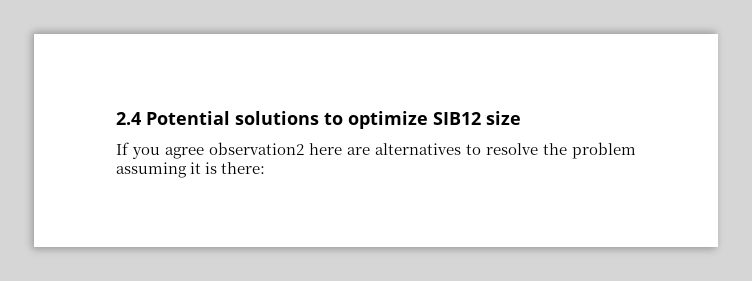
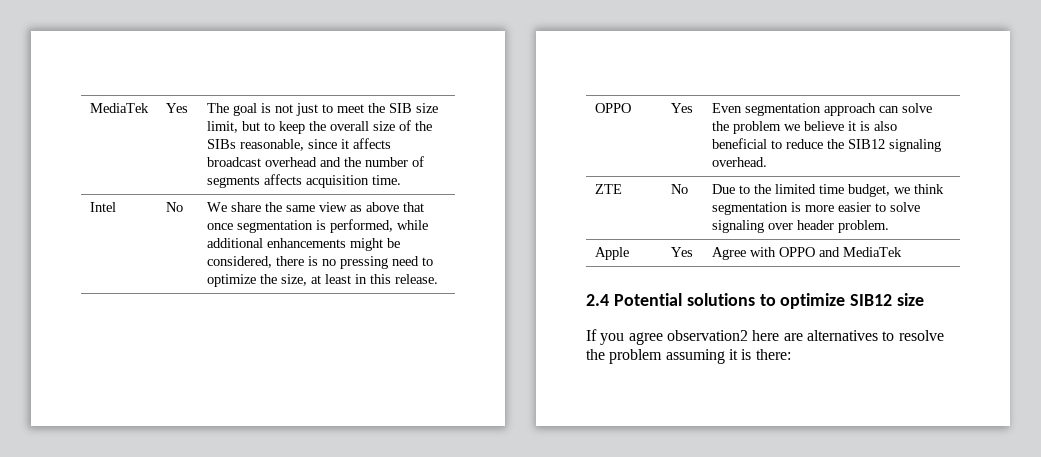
+ MediaTek | Yes | The goal is not just to meet the SIB size limit, but to keep the overall size of the SIBs reasonable, since it affects broadcast overhead and the number of segments affects acquisition time.
+ Intel | No | We share the same view as above that once segmentation is performed, while additional enhancements might be considered, there is no pressing need to optimize the size, at least in this release.
+ OPPO | Yes | Even segmentation approach can solve the problem we believe it is also beneficial to reduce the SIB12 signaling overhead.
+ ZTE | No | Due to the limited time budget, we think segmentation is more easier to solve signaling over header problem.
+ Apple | Yes | Agree with OPPO and MediaTek

